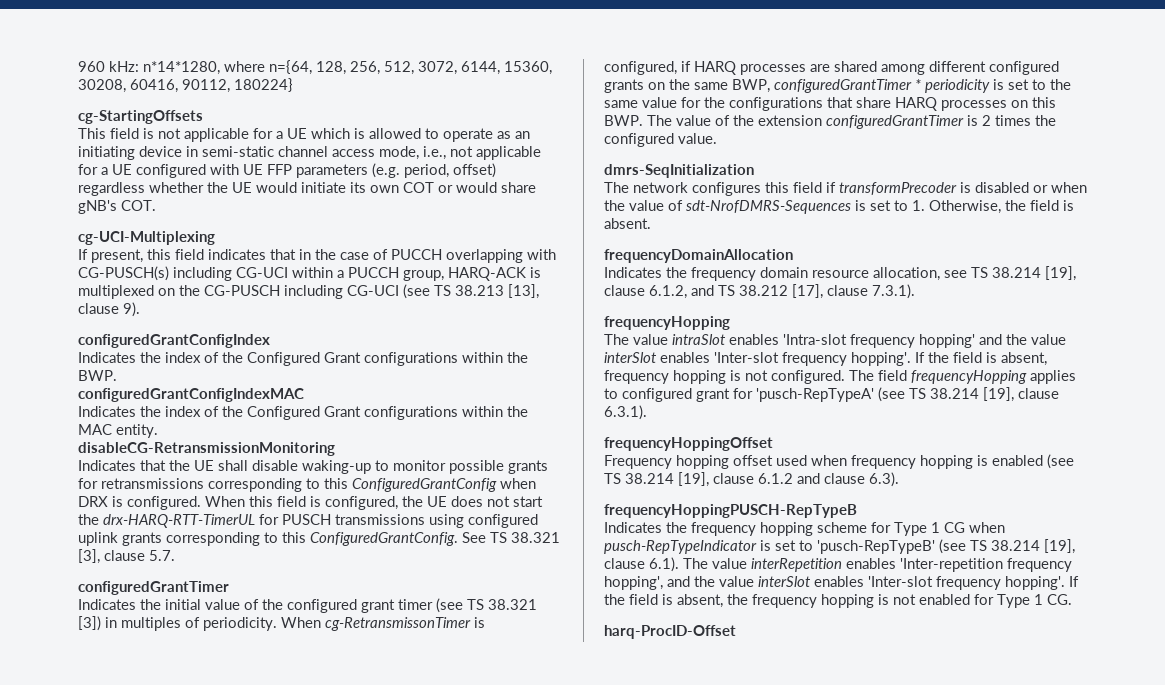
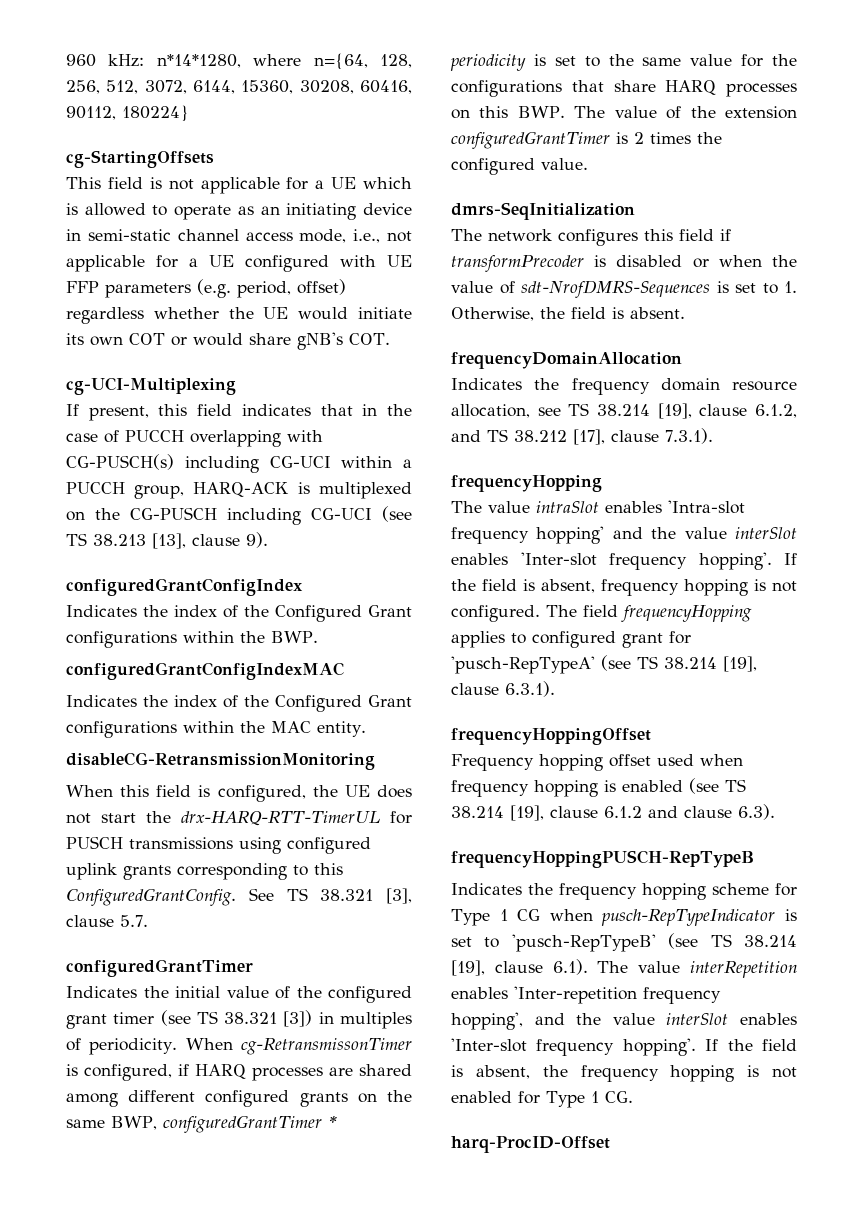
- Indicates that the UE shall disable waking-up to monitor possible grants for retransmissions corresponding to this ConfiguredGrantConfig when DRX is configured.

